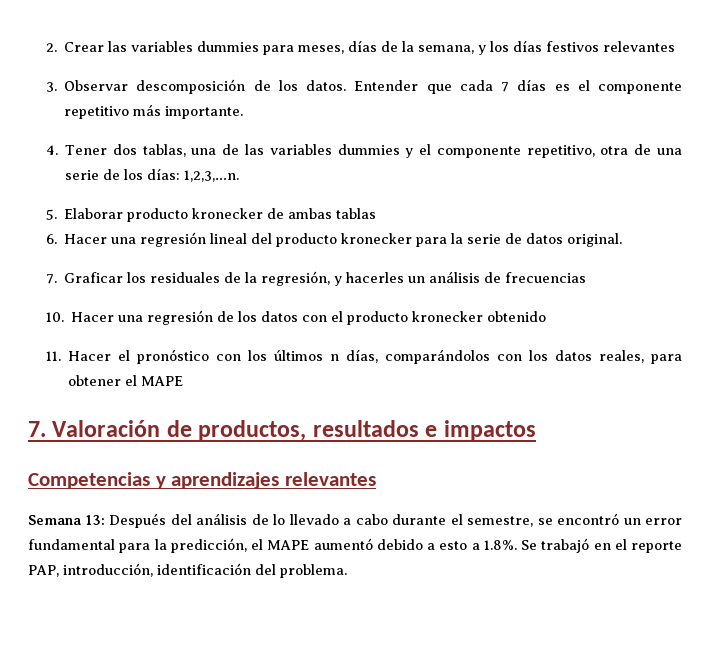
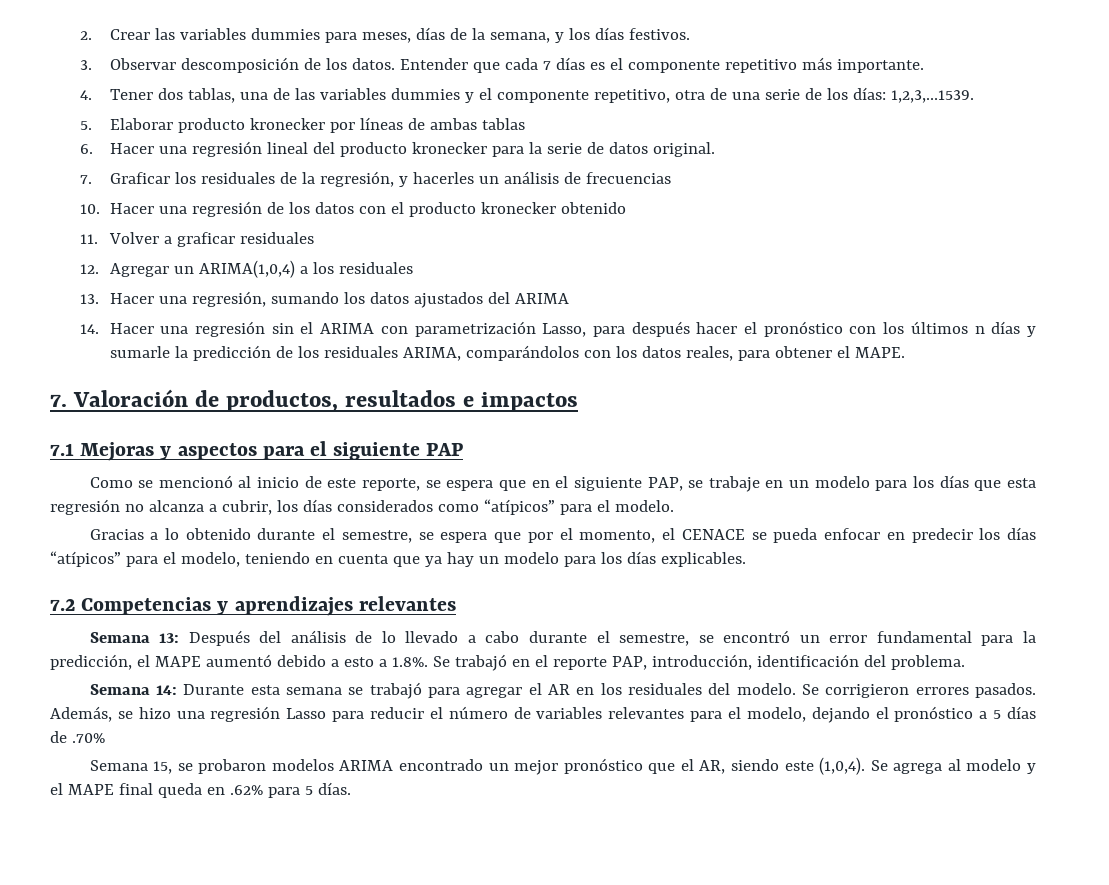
- 2. Crear las variables dummies para meses, días de la semana, y los días festivos relevantes
+ 2. Crear las variables dummies para meses, días de la semana, y los días festivos.
- 4. Tener dos tablas, una de las variables dummies y el componente repetitivo, otra de una serie de los días: 1,2,3,…n.
+ 4. Tener dos tablas, una de las variables dummies y el componente repetitivo, otra de una serie de los días: 1,2,3,…1539.
- 5. Elaborar producto kronecker de ambas tablas
+ 5. Elaborar producto kronecker por líneas de ambas tablas
- 11. Hacer el pronóstico con los últimos n días, comparándolos con los datos reales, para obtener el MAPE
+ 11. Volver a graficar residuales
+ 12. Agregar un ARIMA(1,0,4) a los residuales
+ 13. Hacer una regresión, sumando los datos ajustados del ARIMA
+ 14. Hacer una regresión sin el ARIMA con parametrización Lasso, para después hacer el pronóstico con los últimos n días y sumarle la predicción de los residuales ARIMA, comparándolos con los datos reales, para obtener el MAPE.
- Competencias y aprendizajes relevantes
+ 7.1 Mejoras y aspectos para el siguiente PAP
+ Como se mencionó al inicio de este reporte, se espera que en el siguiente PAP, se trabaje en un modelo para los días que esta regresión no alcanza a cubrir, los días considerados como “atípicos” para el modelo.
+ Gracias a lo obtenido durante el semestre, se espera que por el momento, el CENACE se pueda enfocar en predecir los días “atípicos” para el modelo, teniendo en cuenta que ya hay un modelo para los días explicables.
+ 7.2 Competencias y aprendizajes relevantes
+ Semana 14: Durante esta semana se trabajó para agregar el AR en los residuales del modelo. Se corrigieron errores pasados. Además, se hizo una regresión Lasso para reducir el número de variables relevantes para el modelo, dejando el pronóstico a 5 días de .70%
+ Semana 15, se probaron modelos ARIMA encontrado un mejor pronóstico que el AR, siendo este (1,0,4). Se agrega al modelo y el MAPE final queda en .62% para 5 días.

